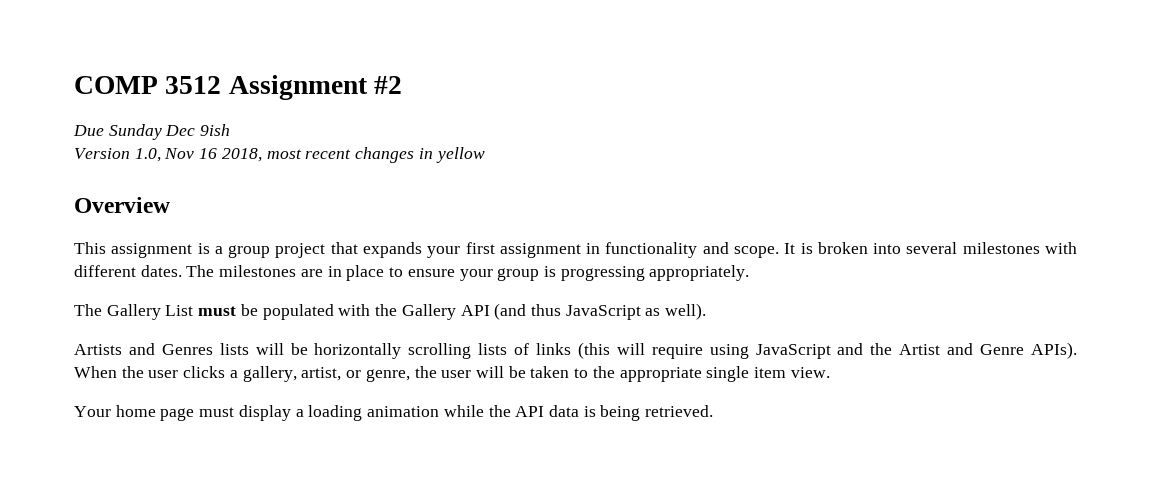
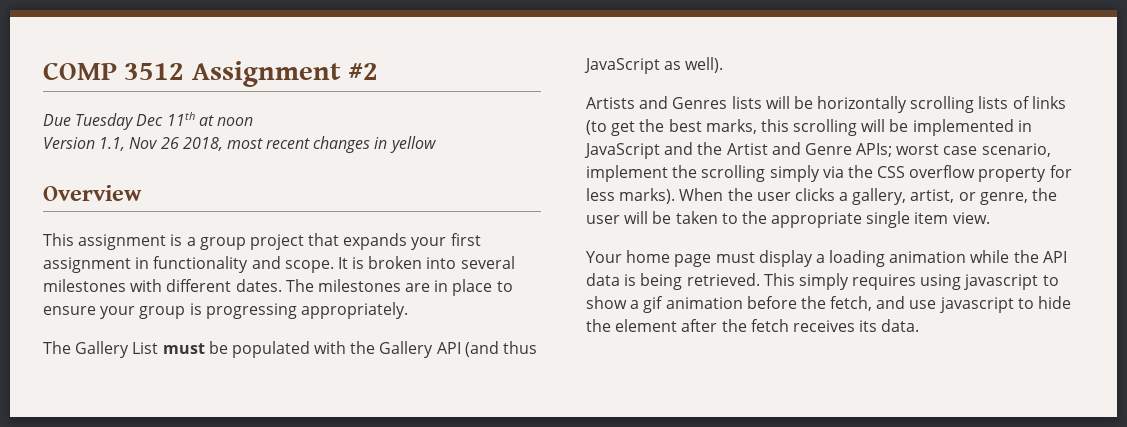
- Due Sunday Dec 9ish
- Version 1.0, Nov 16 2018, most recent changes in yellow
+ Due Tuesday Dec 11th at noon
+ Version 1.1, Nov 26 2018, most recent changes in yellow
- Artists and Genres lists will be horizontally scrolling lists of links (this will require using JavaScript and the Artist and Genre APIs).
+ Artists and Genres lists will be horizontally scrolling lists of links (to get the best marks, this scrolling will be implemented in JavaScript and the Artist and Genre APIs; worst case scenario, implement the scrolling simply via the CSS overflow property for less marks).
+ This simply requires using javascript to show a gif animation before the fetch, and use javascript to hide the element after the fetch receives its data.

